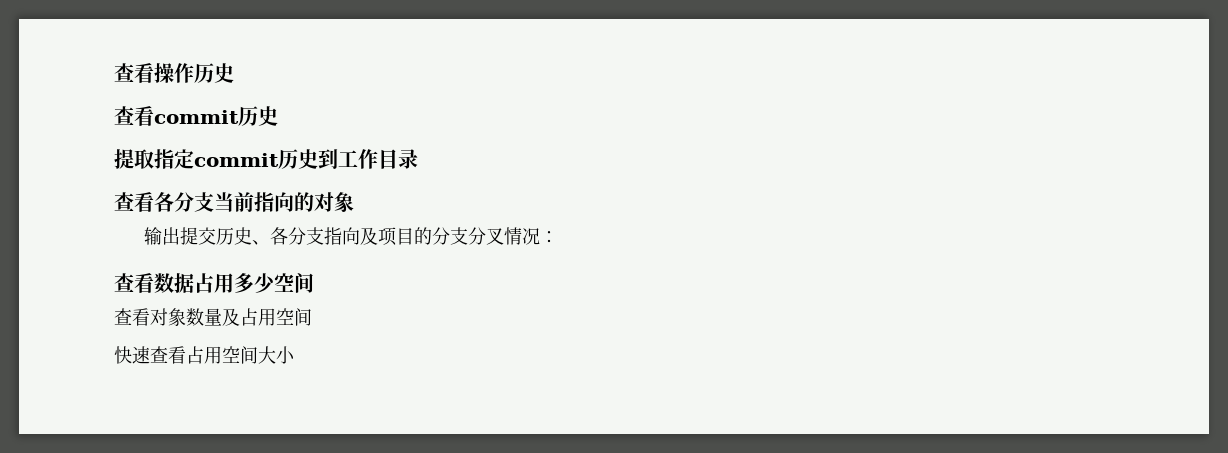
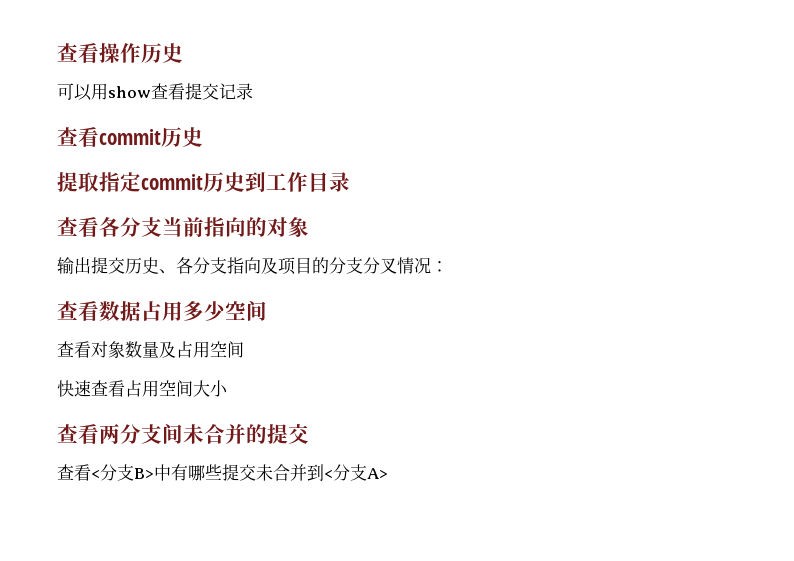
+ 可以用show查看提交记录
+ 查看两分支间未合并的提交
+ 查看<分支B>中有哪些提交未合并到<分支A>

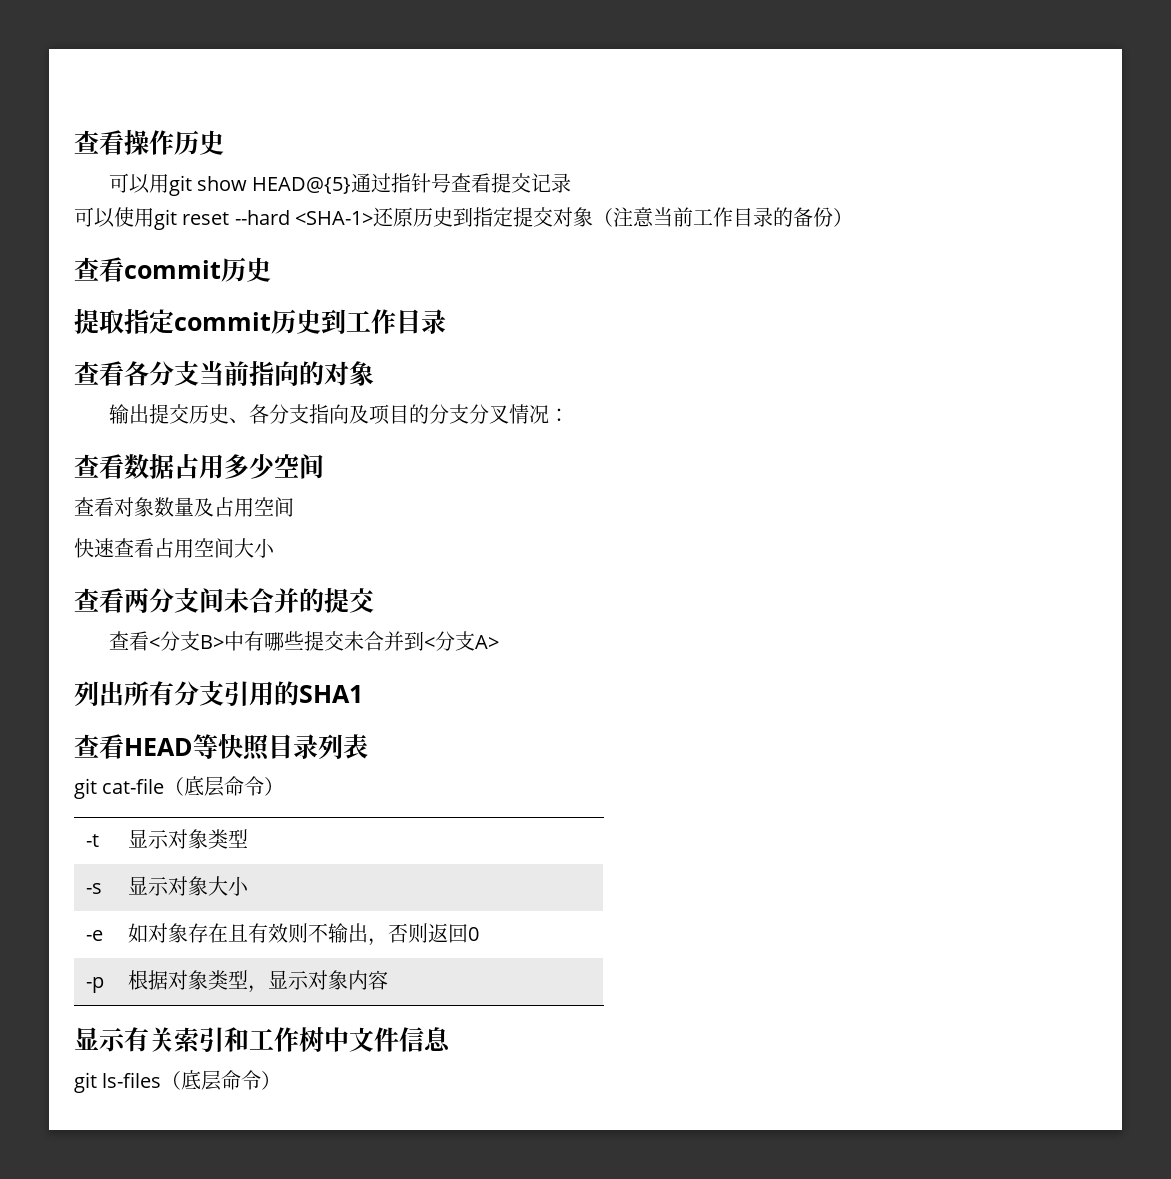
- 可以用show查看提交记录
+ 可以用git show HEAD@{5}通过指针号查看提交记录
+ 可以使用git reset --hard <SHA-1>还原历史到指定提交对象（注意当前工作目录的备份）
+ 列出所有分支引用的SHA1
+ 查看HEAD等快照目录列表
+ git cat-file（底层命令）
+ -t | 显示对象类型
+ -s | 显示对象大小
+ -e | 如对象存在且有效则不输出，否则返回0
+ -p | 根据对象类型，显示对象内容
+ 显示有关索引和工作树中文件信息
+ git ls-files（底层命令）

